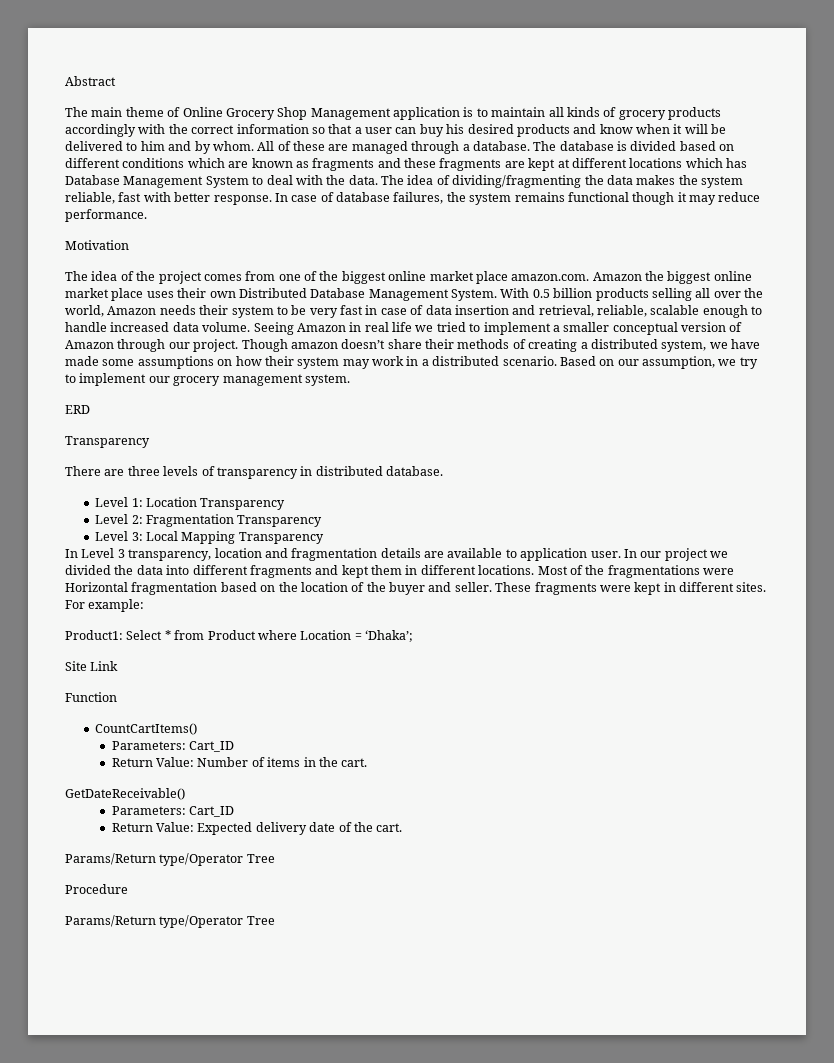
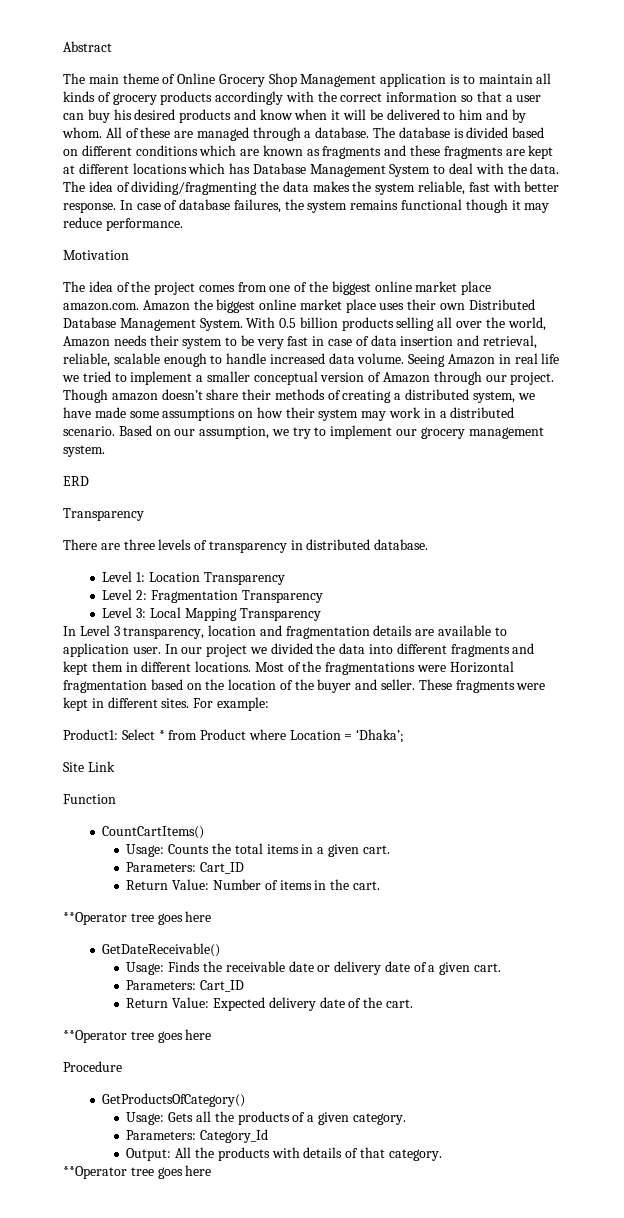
+ Usage: Counts the total items in a given cart.
  Return Value: Number of items in the cart.
+ **Operator tree goes here
  GetDateReceivable()
+ Usage: Finds the receivable date or delivery date of a given cart.
  Return Value: Expected delivery date of the cart.
- Params/Return type/Operator Tree
+ **Operator tree goes here
  Procedure
- Params/Return type/Operator Tree
+ GetProductsOfCategory()
+ Usage: Gets all the products of a given category.
+ Parameters: Category_Id
+ Output: All the products with details of that category.
+ **Operator tree goes here

